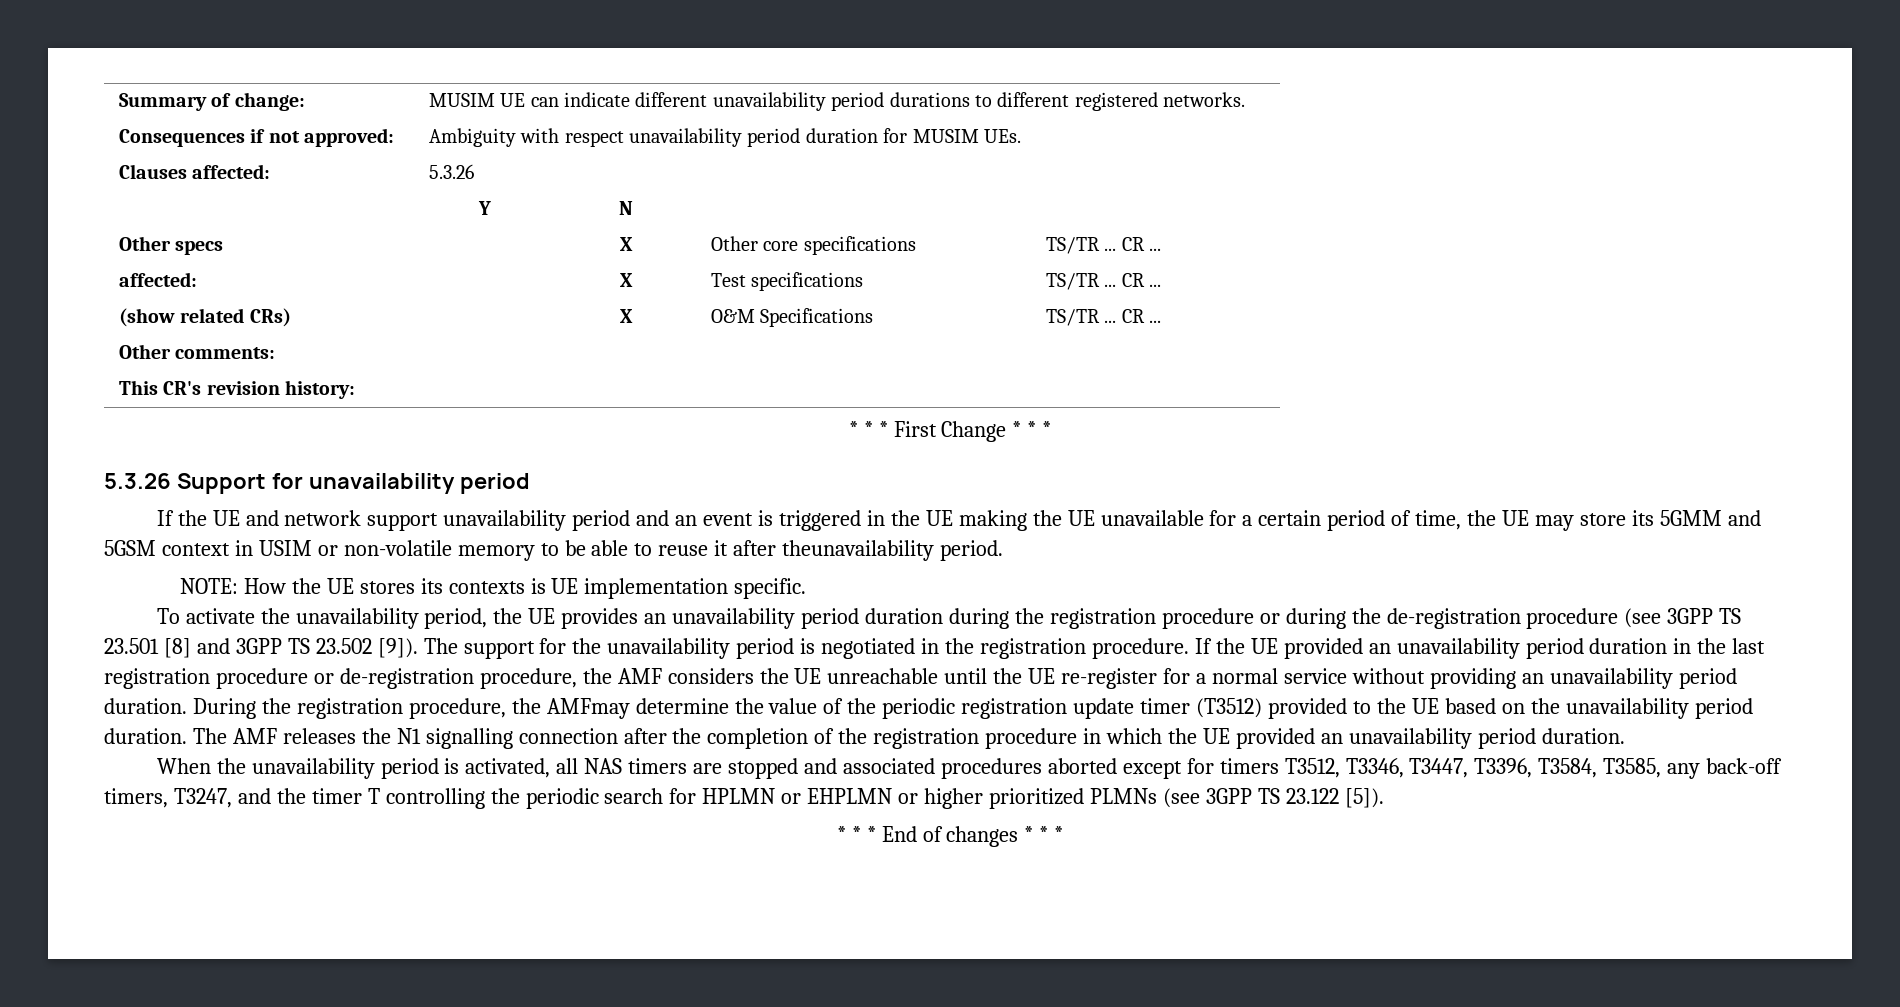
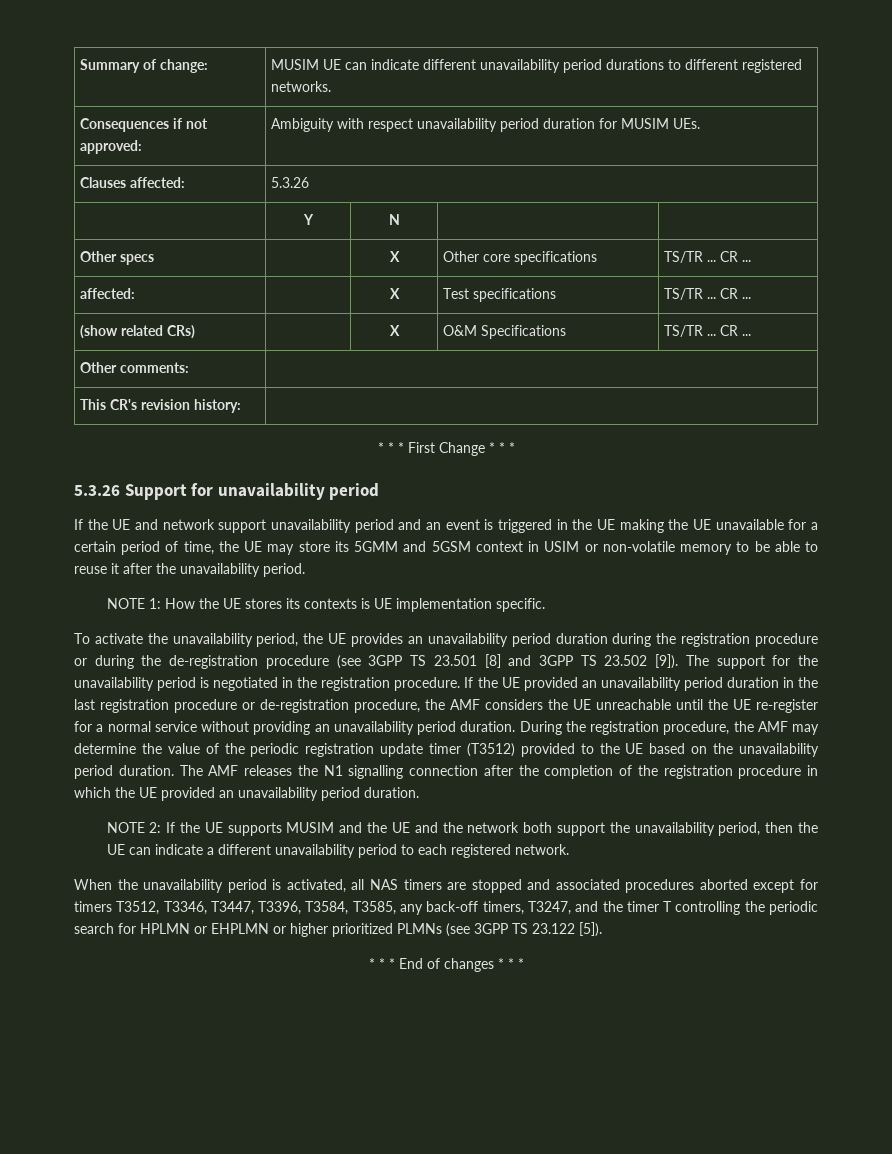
- If the UE and network support unavailability period and an event is triggered in the UE making the UE unavailable for a certain period of time, the UE may store its 5GMM and 5GSM context in USIM or non-volatile memory to be able to reuse it after theunavailability period.
+ If the UE and network support unavailability period and an event is triggered in the UE making the UE unavailable for a certain period of time, the UE may store its 5GMM and 5GSM context in USIM or non-volatile memory to be able to reuse it after the unavailability period.
- NOTE: How the UE stores its contexts is UE implementation specific.
+ NOTE 1: How the UE stores its contexts is UE implementation specific.
- During the registration procedure, the AMFmay determine the value of the periodic registration update timer (T3512) provided to the UE based on the unavailability period duration.
+ During the registration procedure, the AMF may determine the value of the periodic registration update timer (T3512) provided to the UE based on the unavailability period duration.
+ NOTE 2: If the UE supports MUSIM and the UE and the network both support the unavailability period, then the UE can indicate a different unavailability period to each registered network.

